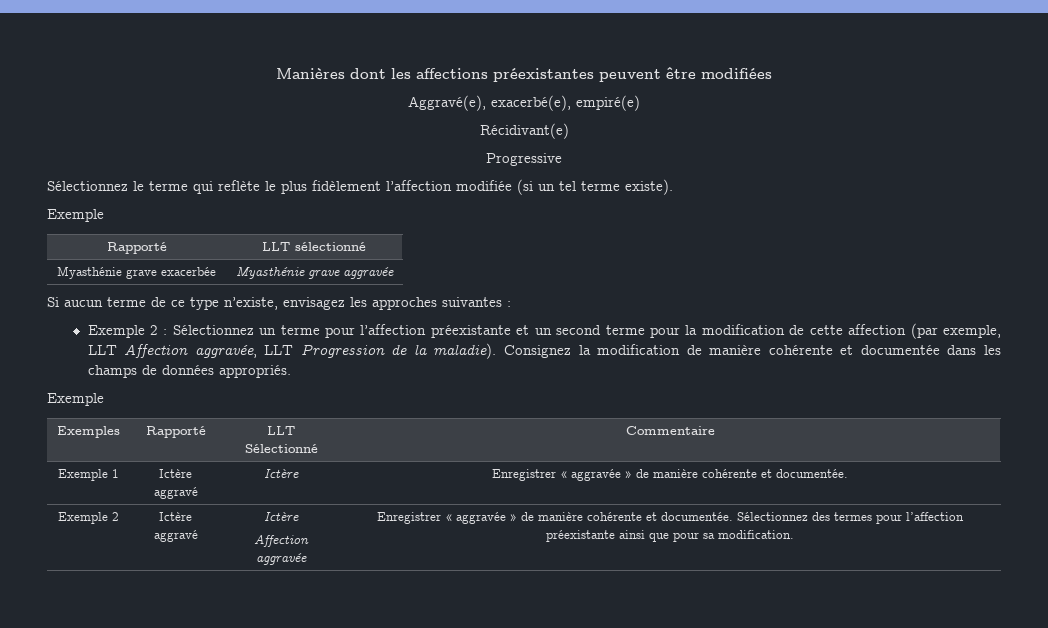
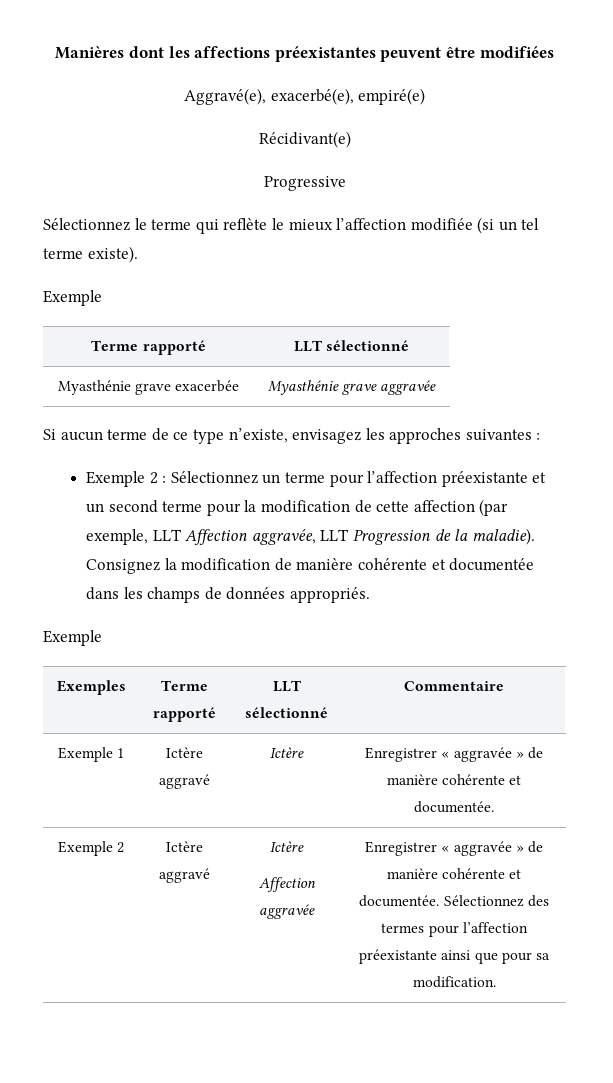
- Sélectionnez le terme qui reflète le plus fidèlement l’affection modifiée (si un tel terme existe).
+ Sélectionnez le terme qui reflète le mieux l’affection modifiée (si un tel terme existe).
  Exemple
- Rapporté | LLT sélectionné
+ Terme rapporté | LLT sélectionné
- Exemples | Rapporté | LLT Sélectionné | Commentaire
+ Exemples | Terme rapporté | LLT sélectionné | Commentaire

